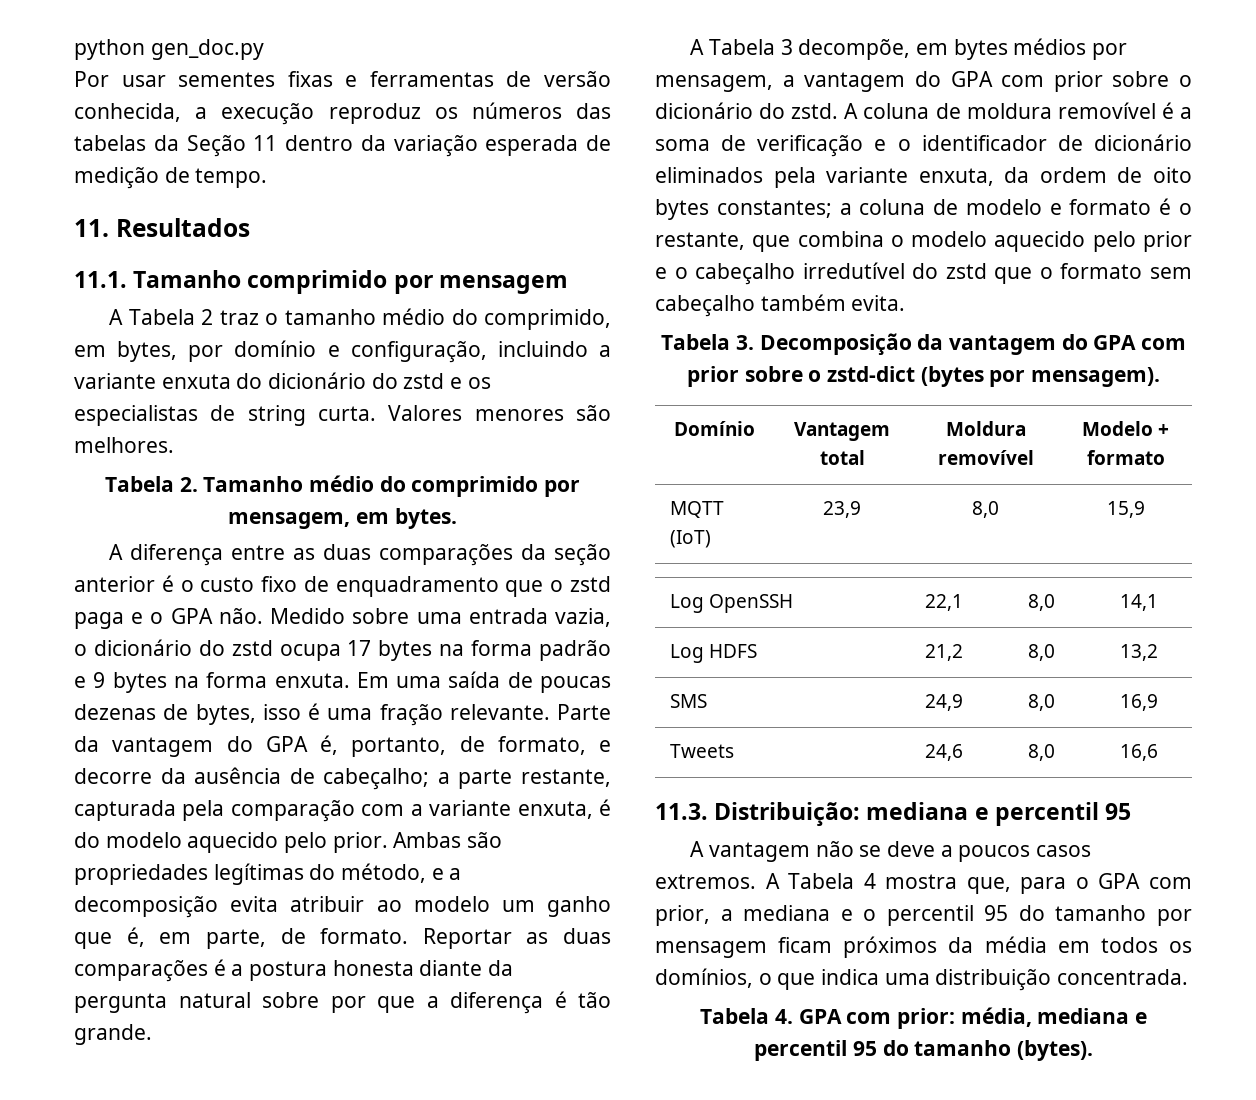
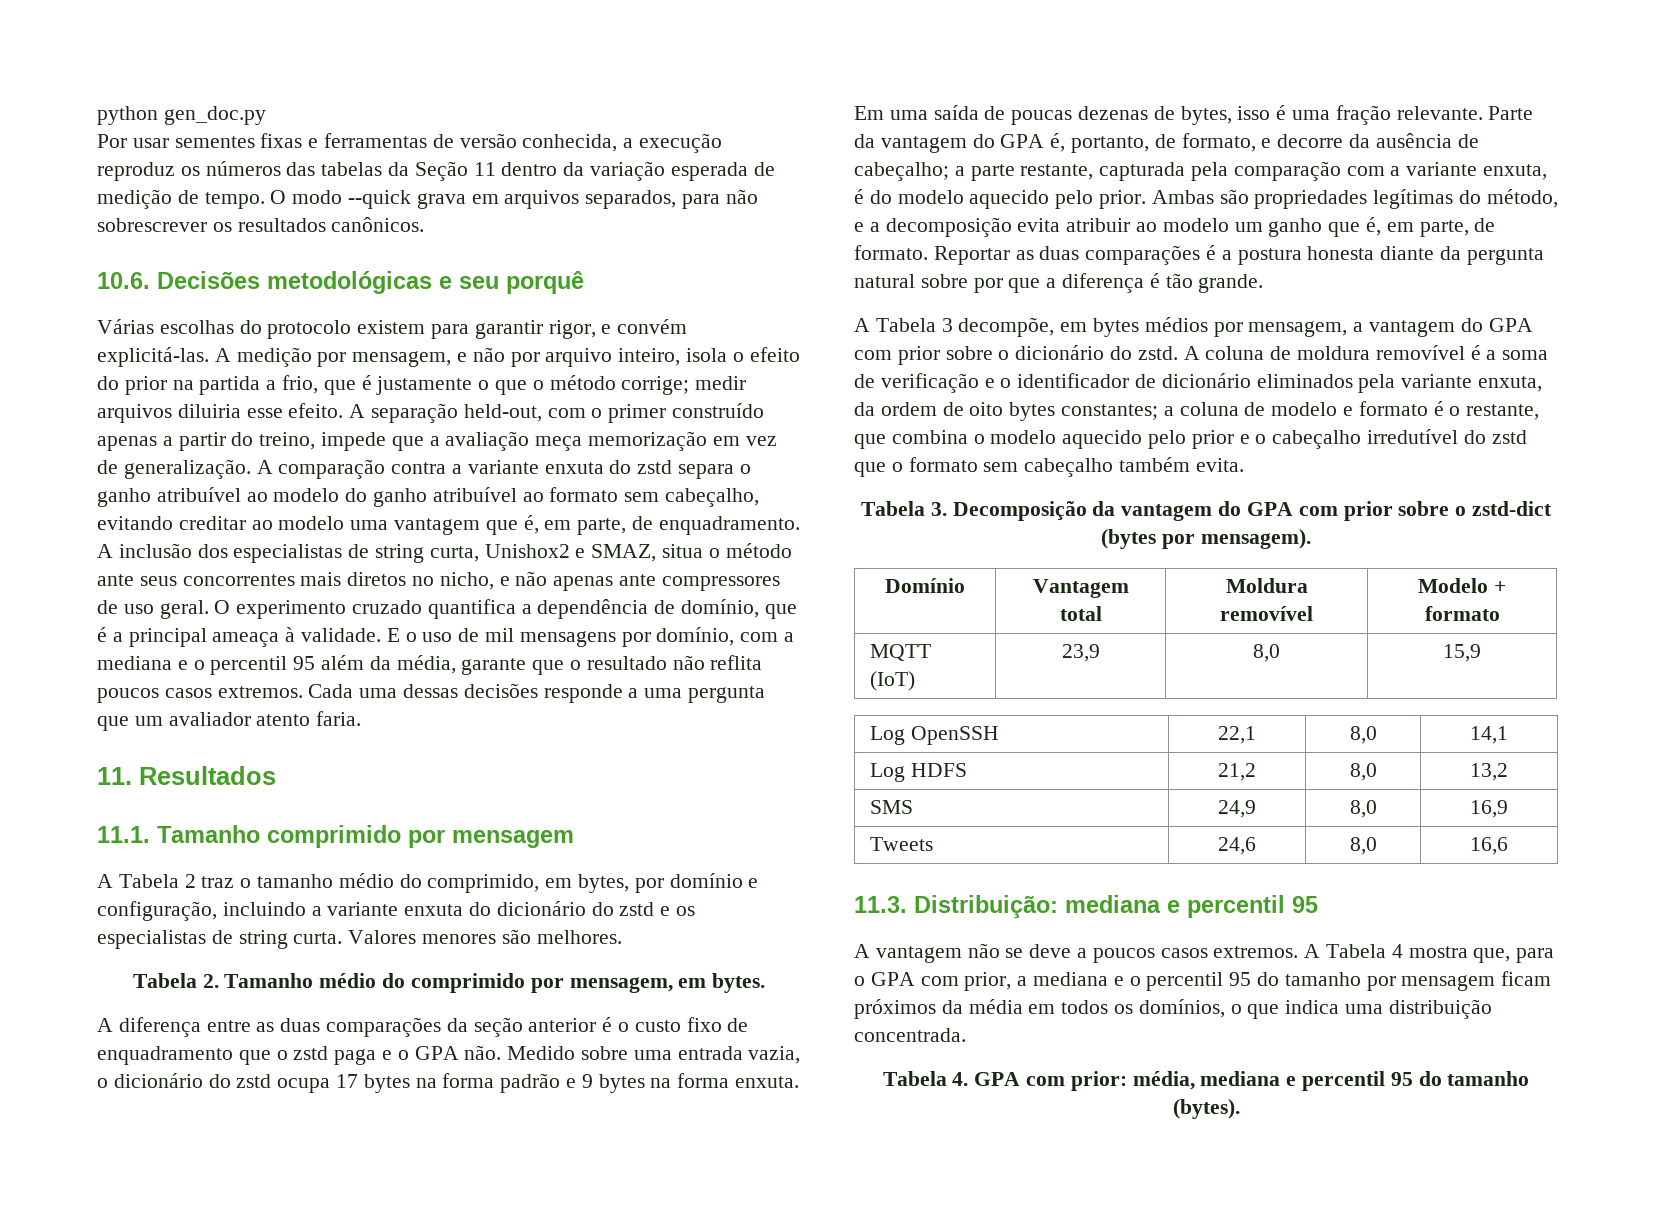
+ O modo --quick grava em arquivos separados, para não sobrescrever os resultados canônicos.
+ 10.6. Decisões metodológicas e seu porquê
+ Várias escolhas do protocolo existem para garantir rigor, e convém explicitá-las. A medição por mensagem, e não por arquivo inteiro, isola o efeito do prior na partida a frio, que é justamente o que o método corrige; medir arquivos diluiria esse efeito. A separação held-out, com o primer construído apenas a partir do treino, impede que a avaliação meça memorização em vez de generalização. A comparação contra a variante enxuta do zstd separa o ganho atribuível ao modelo do ganho atribuível ao formato sem cabeçalho, evitando creditar ao modelo uma vantagem que é, em parte, de enquadramento. A inclusão dos especialistas de string curta, Unishox2 e SMAZ, situa o método ante seus concorrentes mais diretos no nicho, e não apenas ante compressores de uso geral. O experimento cruzado quantifica a dependência de domínio, que é a principal ameaça à validade. E o uso de mil mensagens por domínio, com a mediana e o percentil 95 além da média, garante que o resultado não reflita poucos casos extremos. Cada uma dessas decisões responde a uma pergunta que um avaliador atento faria.

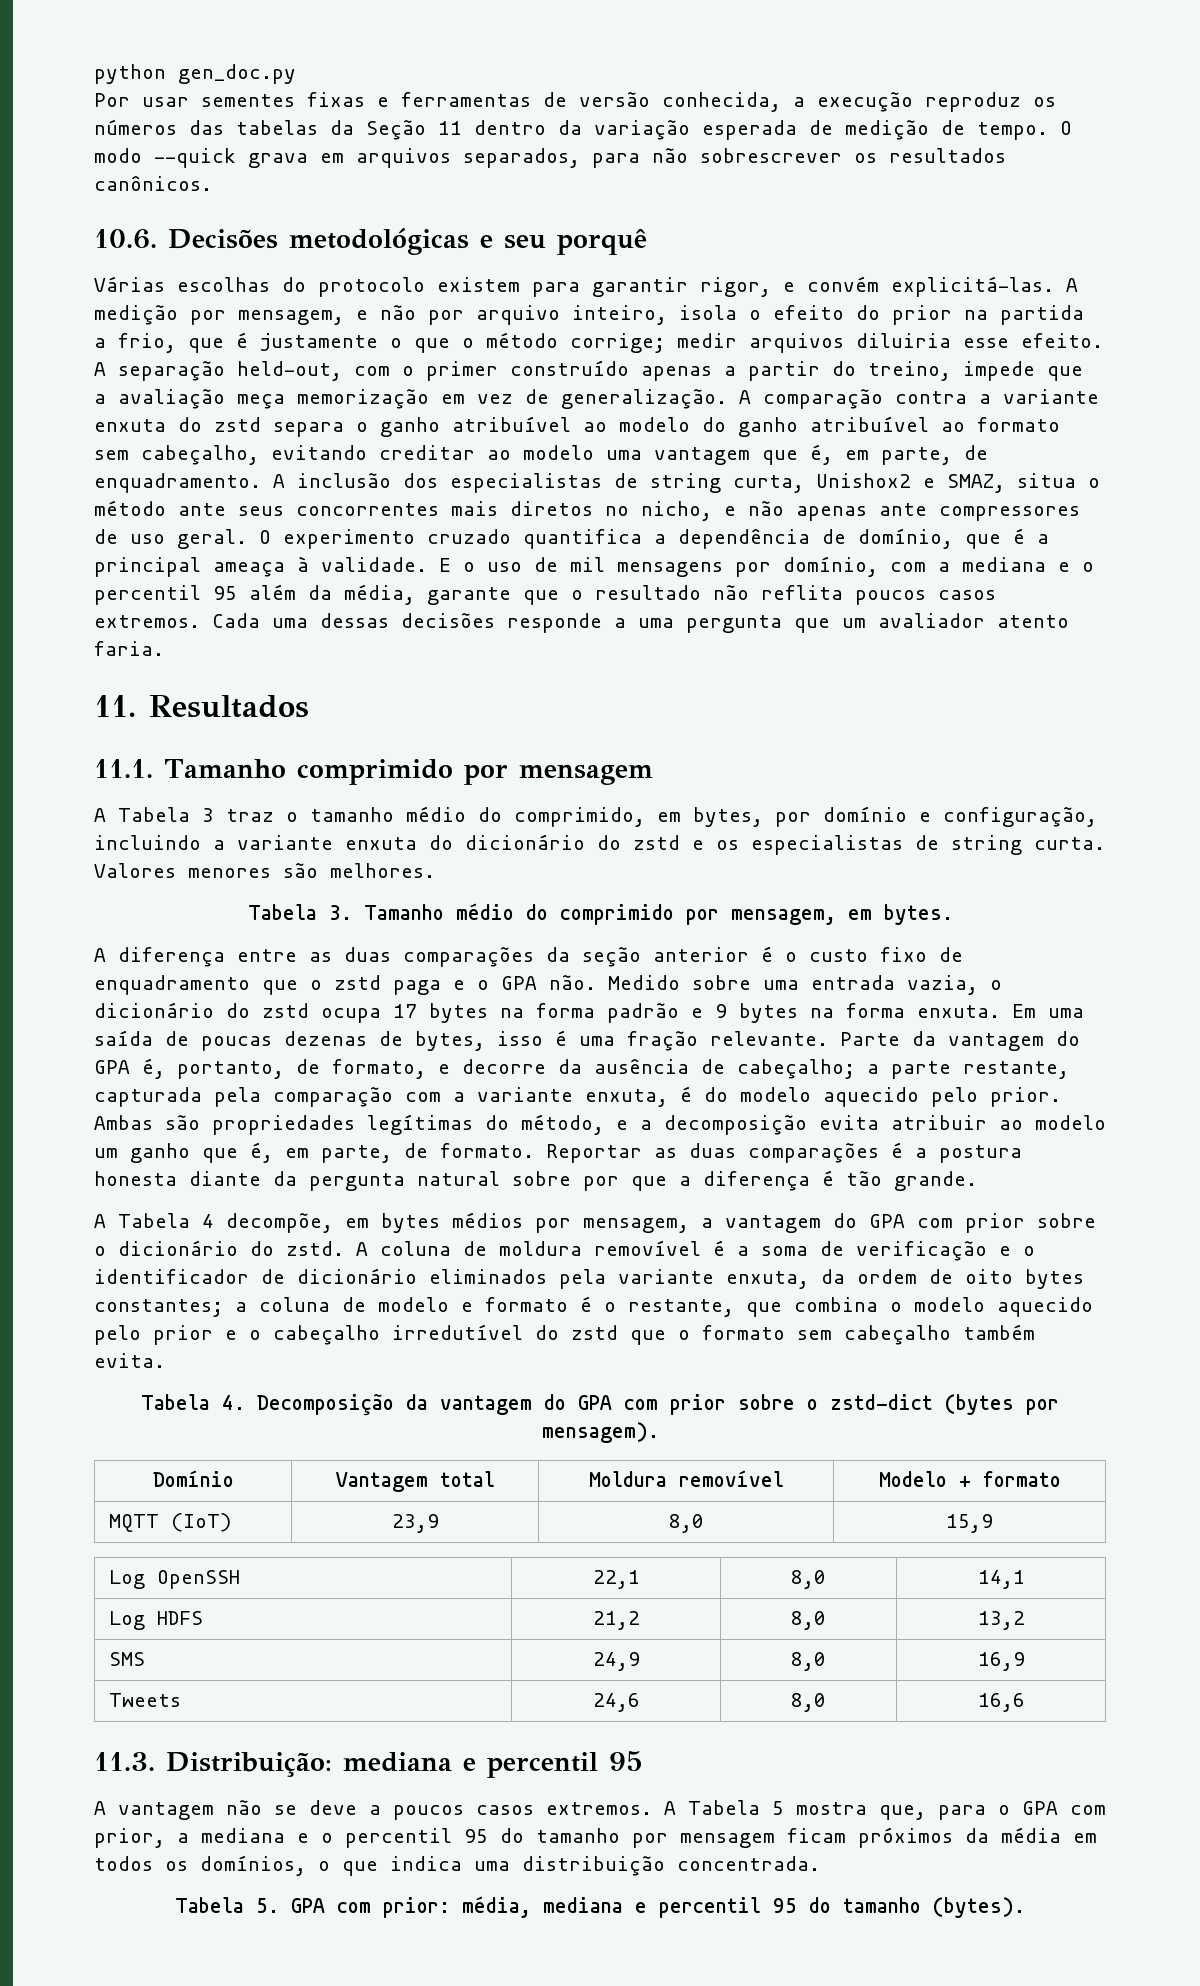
- A Tabela 2 traz o tamanho médio do comprimido, em bytes, por domínio e configuração, incluindo a variante enxuta do dicionário do zstd e os especialistas de string curta.
+ A Tabela 3 traz o tamanho médio do comprimido, em bytes, por domínio e configuração, incluindo a variante enxuta do dicionário do zstd e os especialistas de string curta.
- Tabela 2. Tamanho médio do comprimido por mensagem, em bytes.
+ Tabela 3. Tamanho médio do comprimido por mensagem, em bytes.
- A Tabela 3 decompõe, em bytes médios por mensagem, a vantagem do GPA com prior sobre o dicionário do zstd.
+ A Tabela 4 decompõe, em bytes médios por mensagem, a vantagem do GPA com prior sobre o dicionário do zstd.
- Tabela 3. Decomposição da vantagem do GPA com prior sobre o zstd-dict (bytes por mensagem).
+ Tabela 4. Decomposição da vantagem do GPA com prior sobre o zstd-dict (bytes por mensagem).
- A Tabela 4 mostra que, para o GPA com prior, a mediana e o percentil 95 do tamanho por mensagem ficam próximos da média em todos os domínios, o que indica uma distribuição concentrada.
+ A Tabela 5 mostra que, para o GPA com prior, a mediana e o percentil 95 do tamanho por mensagem ficam próximos da média em todos os domínios, o que indica uma distribuição concentrada.
- Tabela 4. GPA com prior: média, mediana e percentil 95 do tamanho (bytes).
+ Tabela 5. GPA com prior: média, mediana e percentil 95 do tamanho (bytes).

